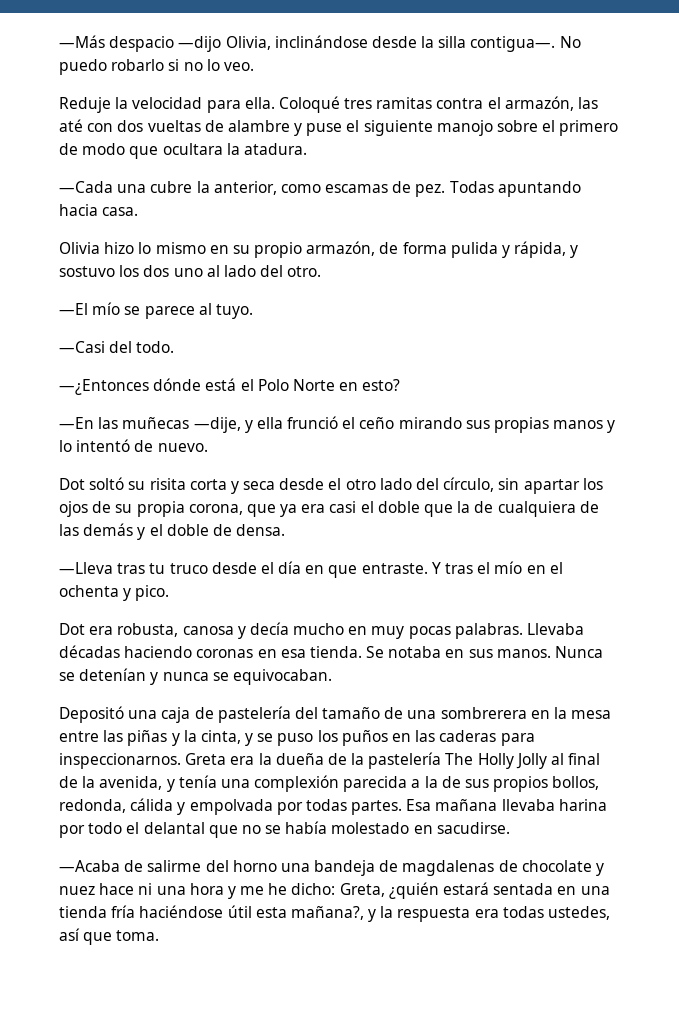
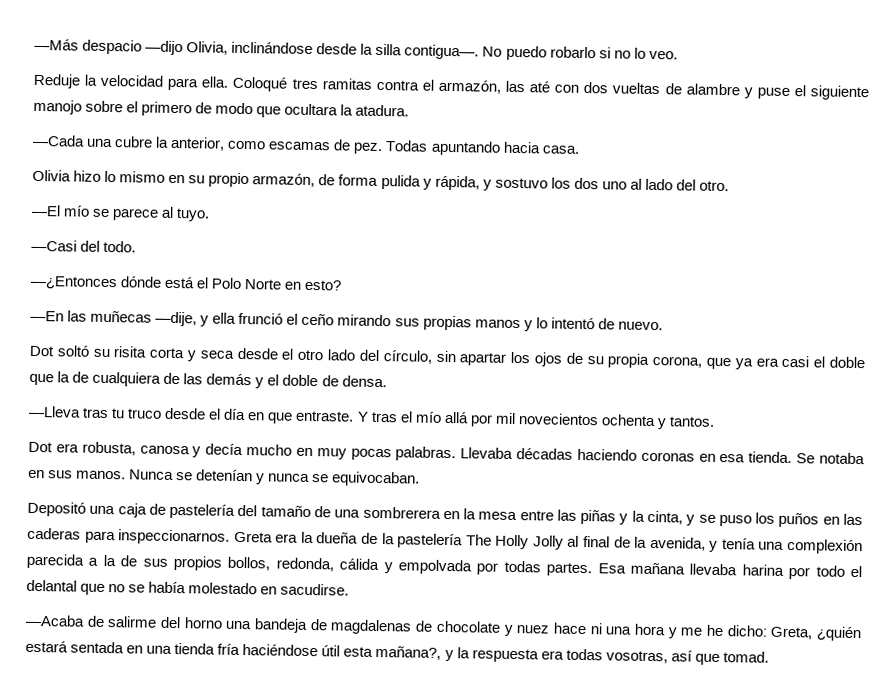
- Y tras el mío en el ochenta y pico.
+ Y tras el mío allá por mil novecientos ochenta y tantos.
- —Acaba de salirme del horno una bandeja de magdalenas de chocolate y nuez hace ni una hora y me he dicho: Greta, ¿quién estará sentada en una tienda fría haciéndose útil esta mañana?, y la respuesta era todas ustedes, así que toma.
+ —Acaba de salirme del horno una bandeja de magdalenas de chocolate y nuez hace ni una hora y me he dicho: Greta, ¿quién estará sentada en una tienda fría haciéndose útil esta mañana?, y la respuesta era todas vosotras, así que tomad.

